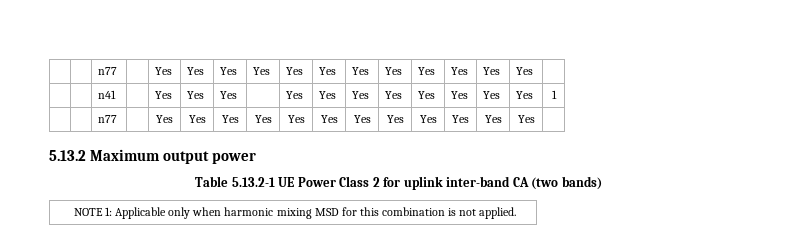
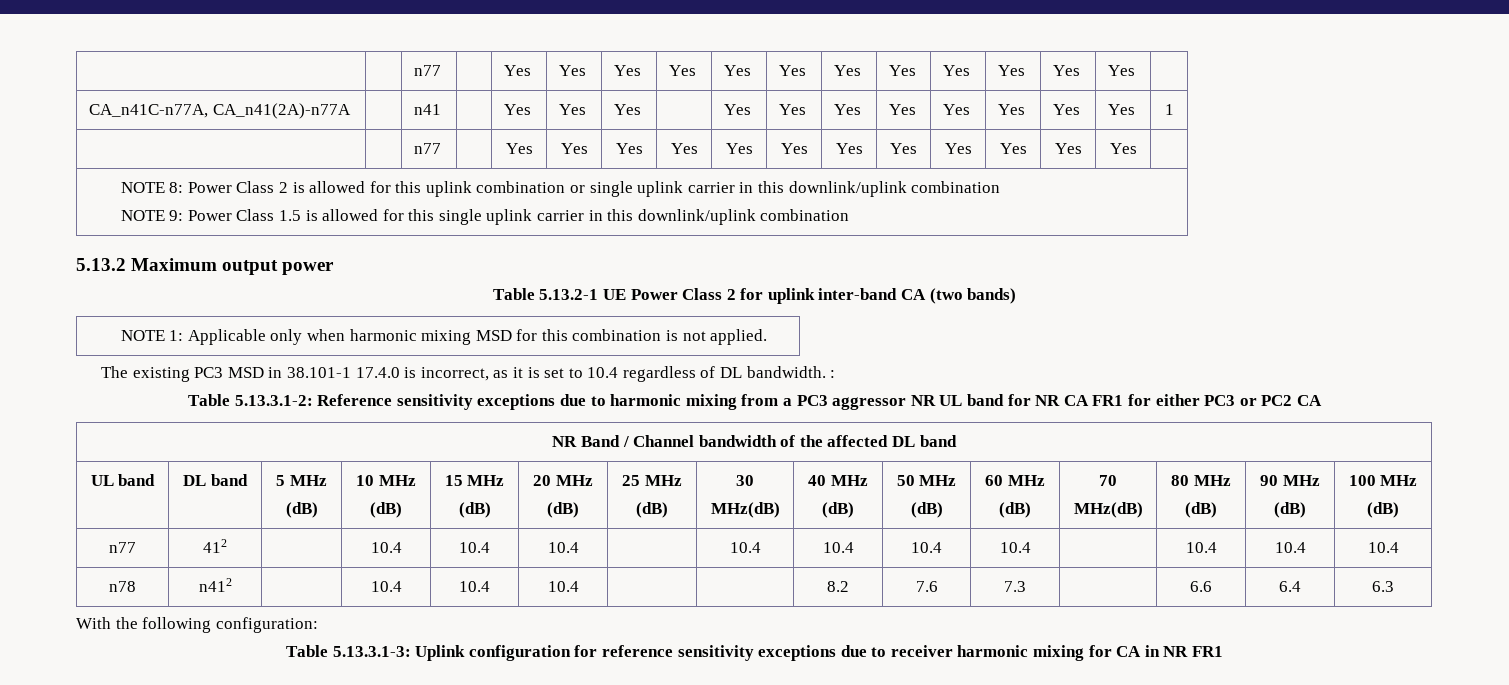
- | | n41 | | Yes | Yes | Yes | | Yes | Yes | Yes | Yes | Yes | Yes | Yes | Yes | 1
+ CA_n41C-n77A, CA_n41(2A)-n77A | | n41 | | Yes | Yes | Yes | | Yes | Yes | Yes | Yes | Yes | Yes | Yes | Yes | 1
+ NOTE 8: Power Class 2 is allowed for this uplink combination or single uplink carrier in this downlink/uplink combination
+ NOTE 9: Power Class 1.5 is allowed for this single uplink carrier in this downlink/uplink combination
+ The existing PC3 MSD in 38.101-1 17.4.0 is incorrect, as it is set to 10.4 regardless of DL bandwidth. :
+ Table 5.13.3.1-2: Reference sensitivity exceptions due to harmonic mixing from a PC3 aggressor NR UL band for NR CA FR1 for either PC3 or PC2 CA
+ NR Band / Channel bandwidth of the affected DL band
+ UL band | DL band | 5 MHz
+ (dB) | 10 MHz
+ (dB) | 15 MHz
+ (dB) | 20 MHz
+ (dB) | 25 MHz
+ (dB) | 30
+ MHz(dB) | 40 MHz
+ (dB) | 50 MHz
+ (dB) | 60 MHz
+ (dB) | 70
+ MHz(dB) | 80 MHz
+ (dB) | 90 MHz
+ (dB) | 100 MHz
+ (dB)
+ n77 | 412 | | 10.4 | 10.4 | 10.4 | | 10.4 | 10.4 | 10.4 | 10.4 | | 10.4 | 10.4 | 10.4
+ n78 | n412 | | 10.4 | 10.4 | 10.4 | | | 8.2 | 7.6 | 7.3 | | 6.6 | 6.4 | 6.3
+ With the following configuration:
+ Table 5.13.3.1-3: Uplink configuration for reference sensitivity exceptions due to receiver harmonic mixing for CA in NR FR1

